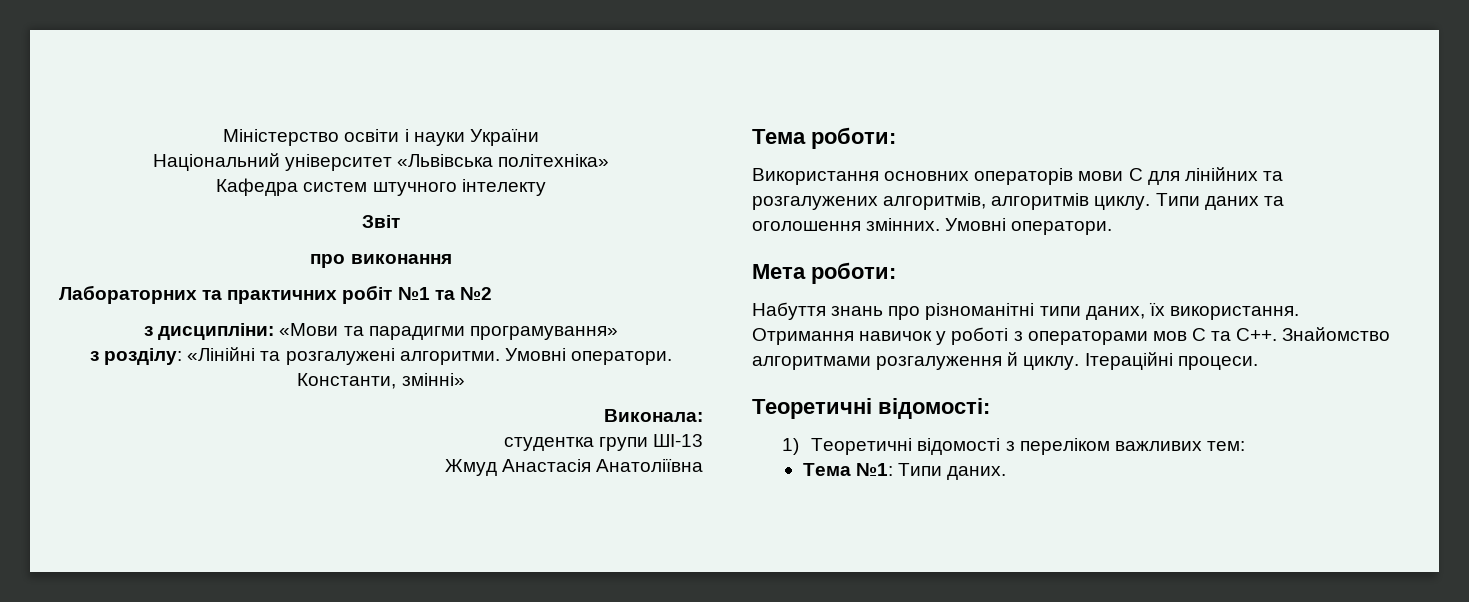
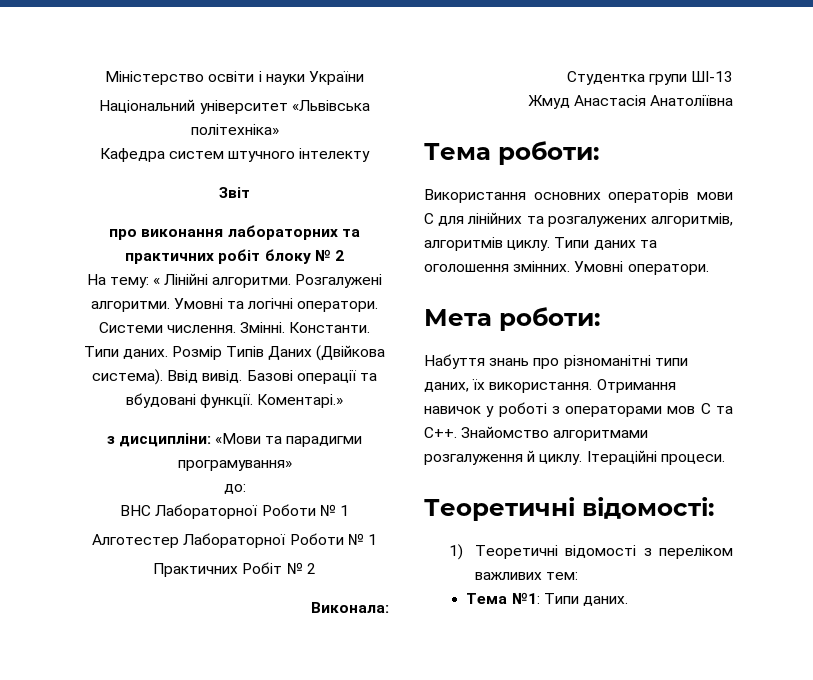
- про виконання
- Лабораторних та практичних робіт №1 та №2
+ про виконання лабораторних та практичних робіт блоку № 2
+ На тему: « Лінійні алгоритми. Розгалужені алгоритми. Умовні та логічні оператори. Системи числення. Змінні. Константи. Типи даних. Розмір Типів Даних (Двійкова система). Ввід вивід. Базові операції та вбудовані функції. Коментарі.»
- з розділу: «Лінійні та розгалужені алгоритми. Умовні оператори. Константи, змінні»
+ до:
+ ВНС Лабораторної Роботи № 1
+ Алготестер Лабораторної Роботи № 1
+ Практичних Робіт № 2
- студентка групи ШІ-13
+ Студентка групи ШІ-13

